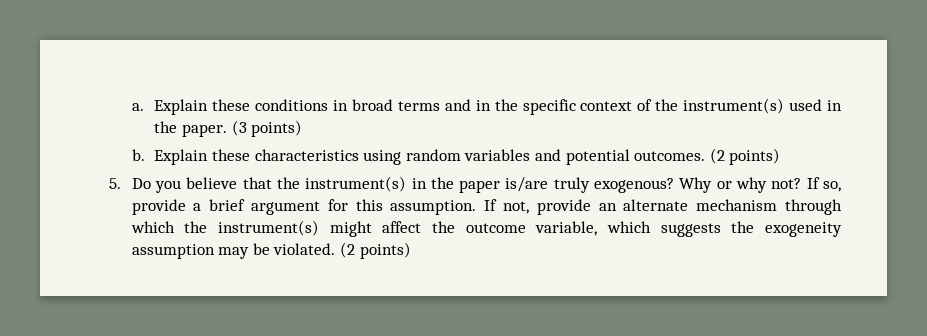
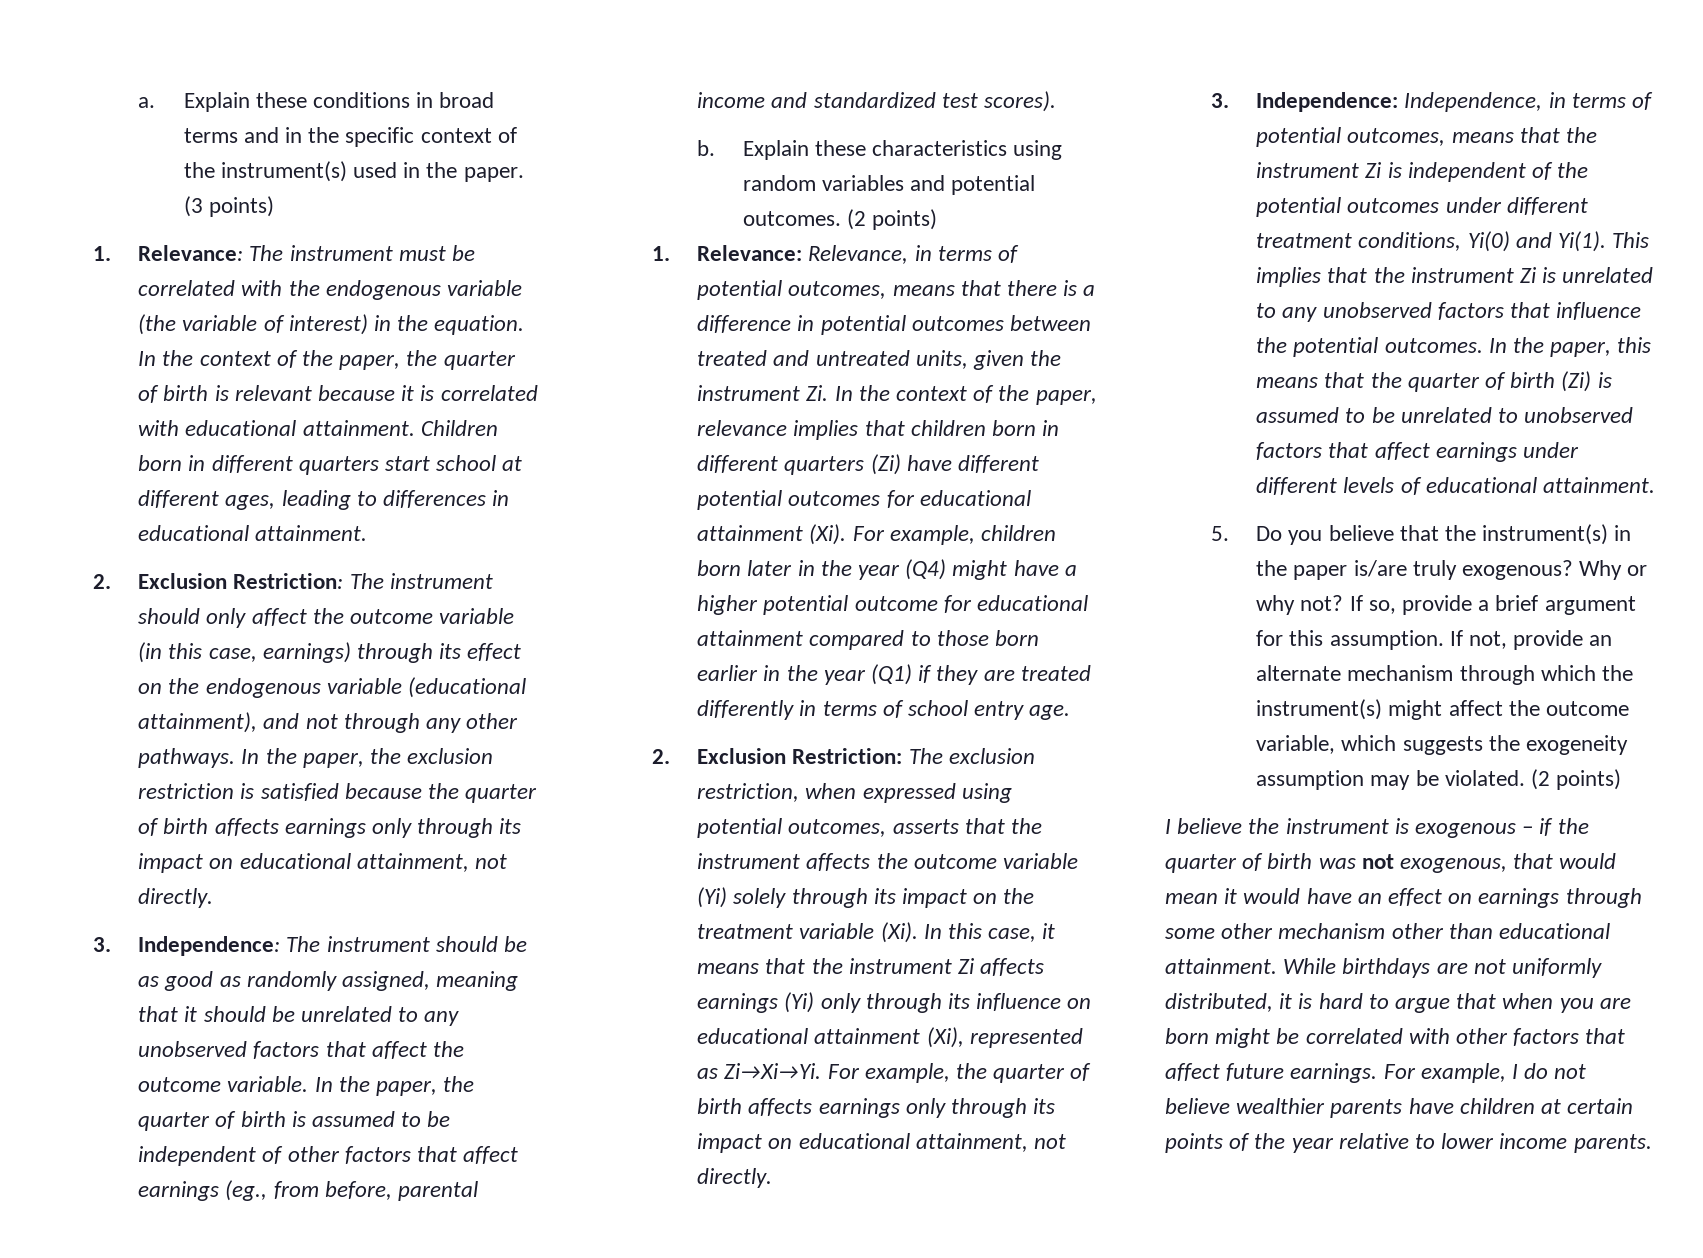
+ 1. Relevance: The instrument must be correlated with the endogenous variable (the variable of interest) in the equation. In the context of the paper, the quarter of birth is relevant because it is correlated with educational attainment. Children born in different quarters start school at different ages, leading to differences in educational attainment.
+ 2. Exclusion Restriction: The instrument should only affect the outcome variable (in this case, earnings) through its effect on the endogenous variable (educational attainment), and not through any other pathways. In the paper, the exclusion restriction is satisfied because the quarter of birth affects earnings only through its impact on educational attainment, not directly.
+ 3. Independence: The instrument should be as good as randomly assigned, meaning that it should be unrelated to any unobserved factors that affect the outcome variable. In the paper, the quarter of birth is assumed to be independent of other factors that affect earnings (eg., from before, parental income and standardized test scores).
+ 1. Relevance: Relevance, in terms of potential outcomes, means that there is a difference in potential outcomes between treated and untreated units, given the instrument Zi. In the context of the paper, relevance implies that children born in different quarters (Zi) have different potential outcomes for educational attainment (Xi). For example, children born later in the year (Q4) might have a higher potential outcome for educational attainment compared to those born earlier in the year (Q1) if they are treated differently in terms of school entry age.
+ 2. Exclusion Restriction: The exclusion restriction, when expressed using potential outcomes, asserts that the instrument affects the outcome variable (Yi) solely through its impact on the treatment variable (Xi). In this case, it means that the instrument Zi affects earnings (Yi) only through its influence on educational attainment (Xi), represented as Zi→Xi→Yi. For example, the quarter of birth affects earnings only through its impact on educational attainment, not directly.
+ 3. Independence: Independence, in terms of potential outcomes, means that the instrument Zi is independent of the potential outcomes under different treatment conditions, Yi(0) and Yi(1). This implies that the instrument Zi is unrelated to any unobserved factors that influence the potential outcomes. In the paper, this means that the quarter of birth (Zi) is assumed to be unrelated to unobserved factors that affect earnings under different levels of educational attainment.
+ I believe the instrument is exogenous – if the quarter of birth was not exogenous, that would mean it would have an effect on earnings through some other mechanism other than educational attainment. While birthdays are not uniformly distributed, it is hard to argue that when you are born might be correlated with other factors that affect future earnings. For example, I do not believe wealthier parents have children at certain points of the year relative to lower income parents.

